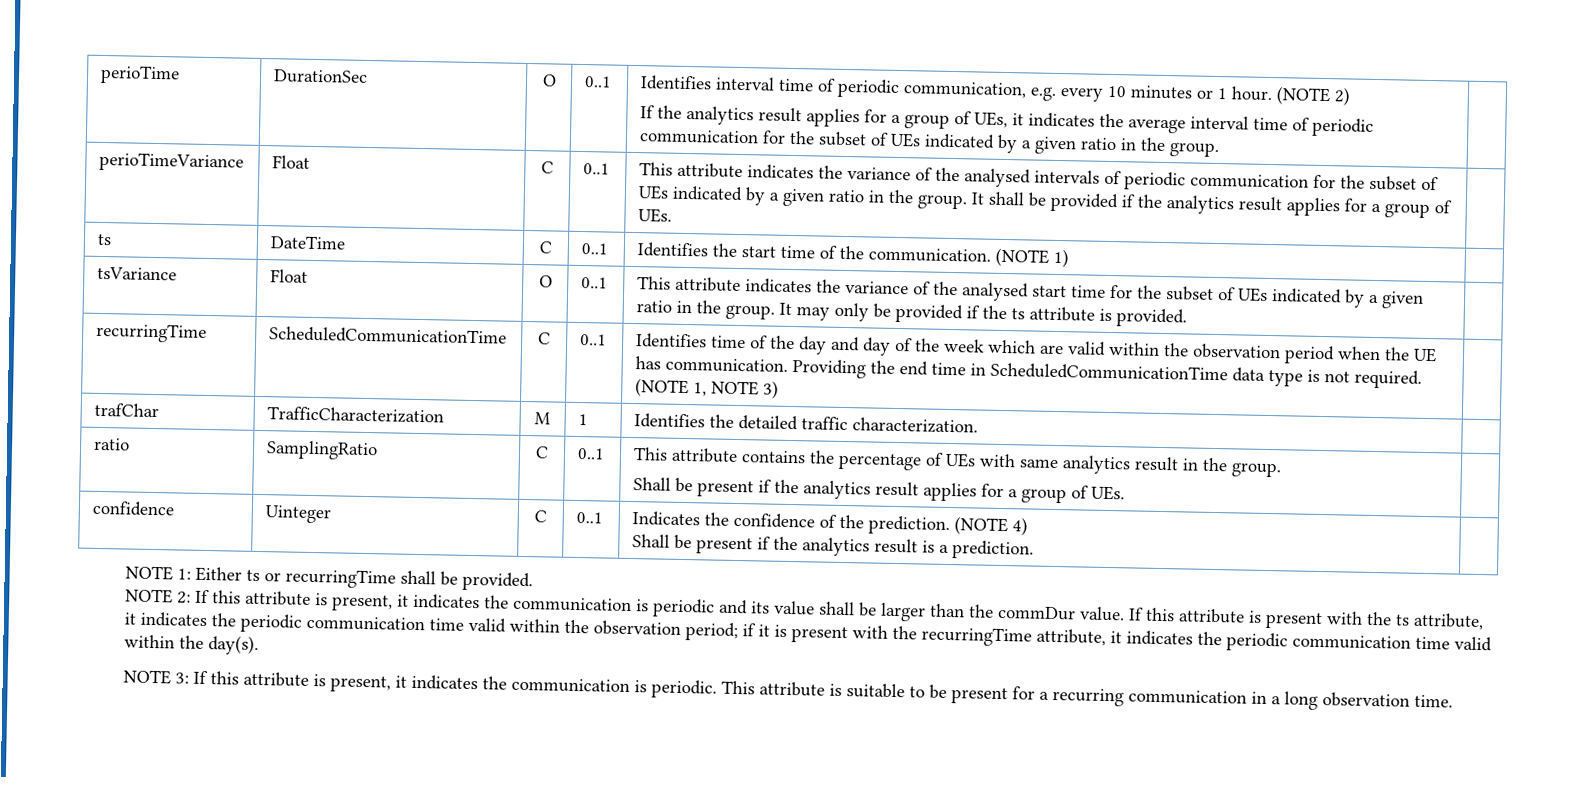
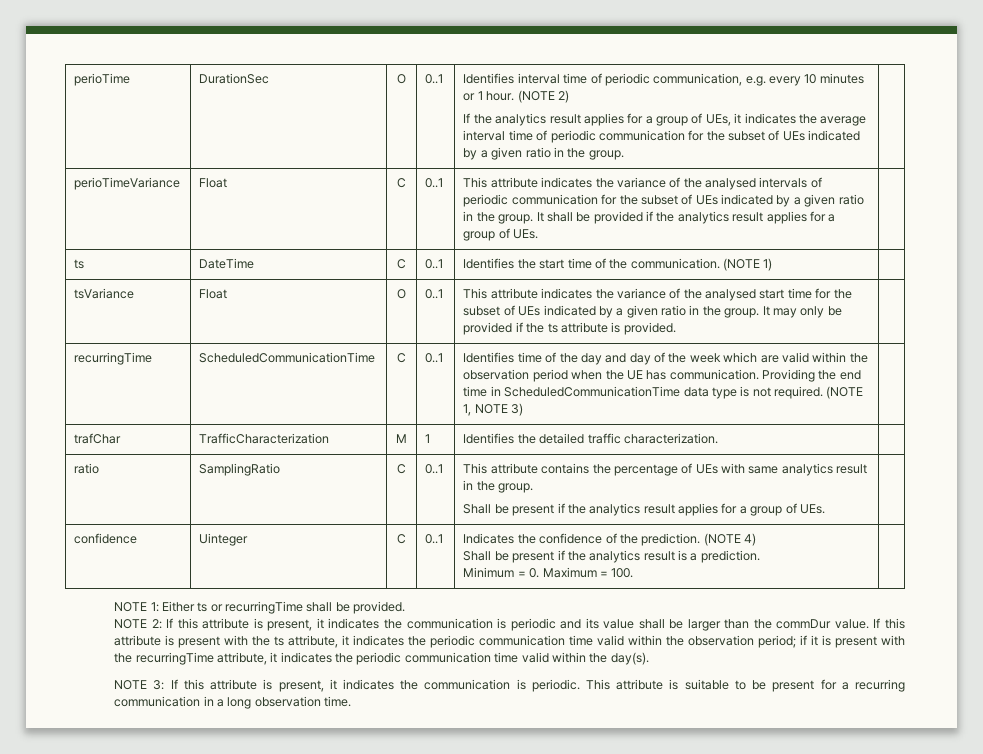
  confidence | Uinteger | C | 0..1 | Indicates the confidence of the prediction. (NOTE 4)
- Shall be present if the analytics result is a prediction. |
+ Shall be present if the analytics result is a prediction.
+ Minimum = 0. Maximum = 100. |

